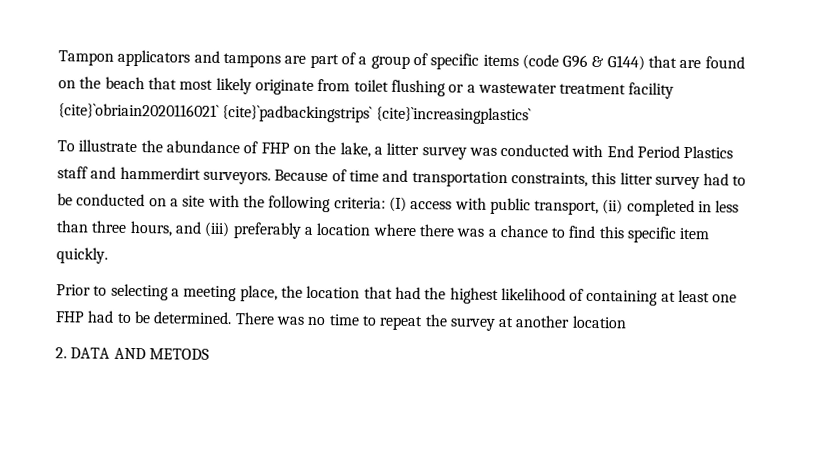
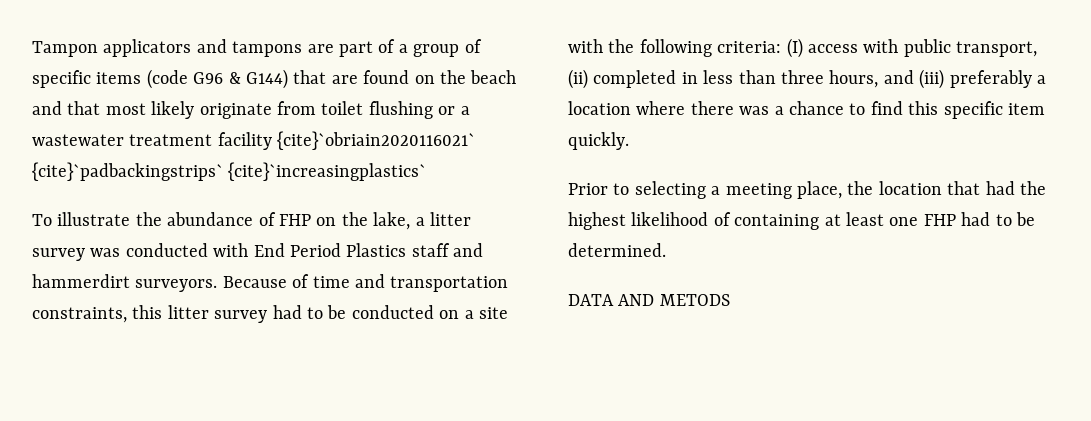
- Tampon applicators and tampons are part of a group of specific items (code G96 & G144) that are found on the beach that most likely originate from toilet flushing or a wastewater treatment facility {cite}`obriain2020116021` {cite}`padbackingstrips` {cite}`increasingplastics`
+ Tampon applicators and tampons are part of a group of specific items (code G96 & G144) that are found on the beach and that most likely originate from toilet flushing or a wastewater treatment facility {cite}`obriain2020116021` {cite}`padbackingstrips` {cite}`increasingplastics`
- Prior to selecting a meeting place, the location that had the highest likelihood of containing at least one FHP had to be determined. There was no time to repeat the survey at another location
- 2. DATA AND METODS
+ Prior to selecting a meeting place, the location that had the highest likelihood of containing at least one FHP had to be determined.
+ DATA AND METODS

